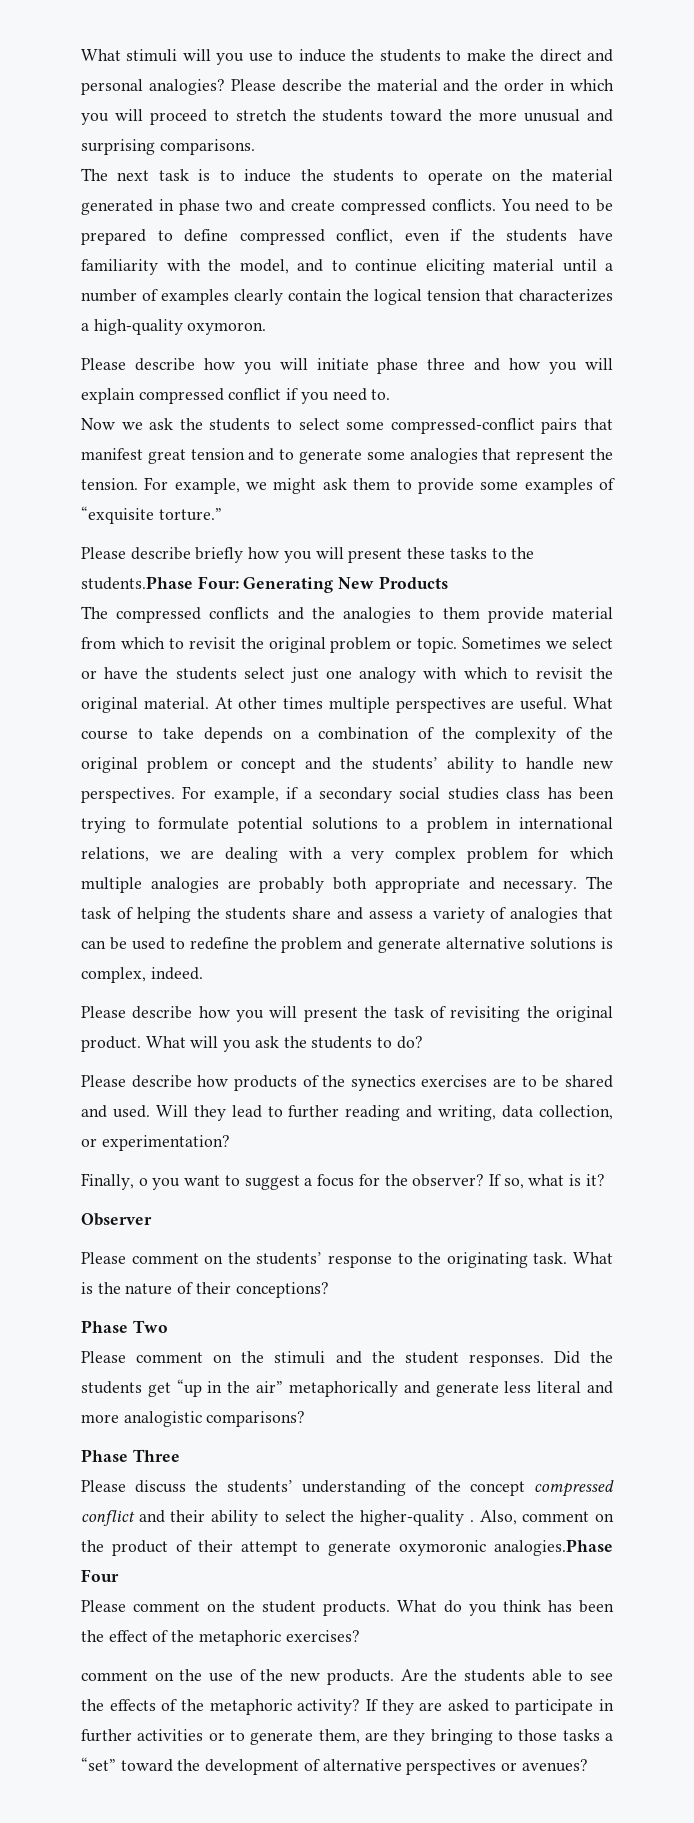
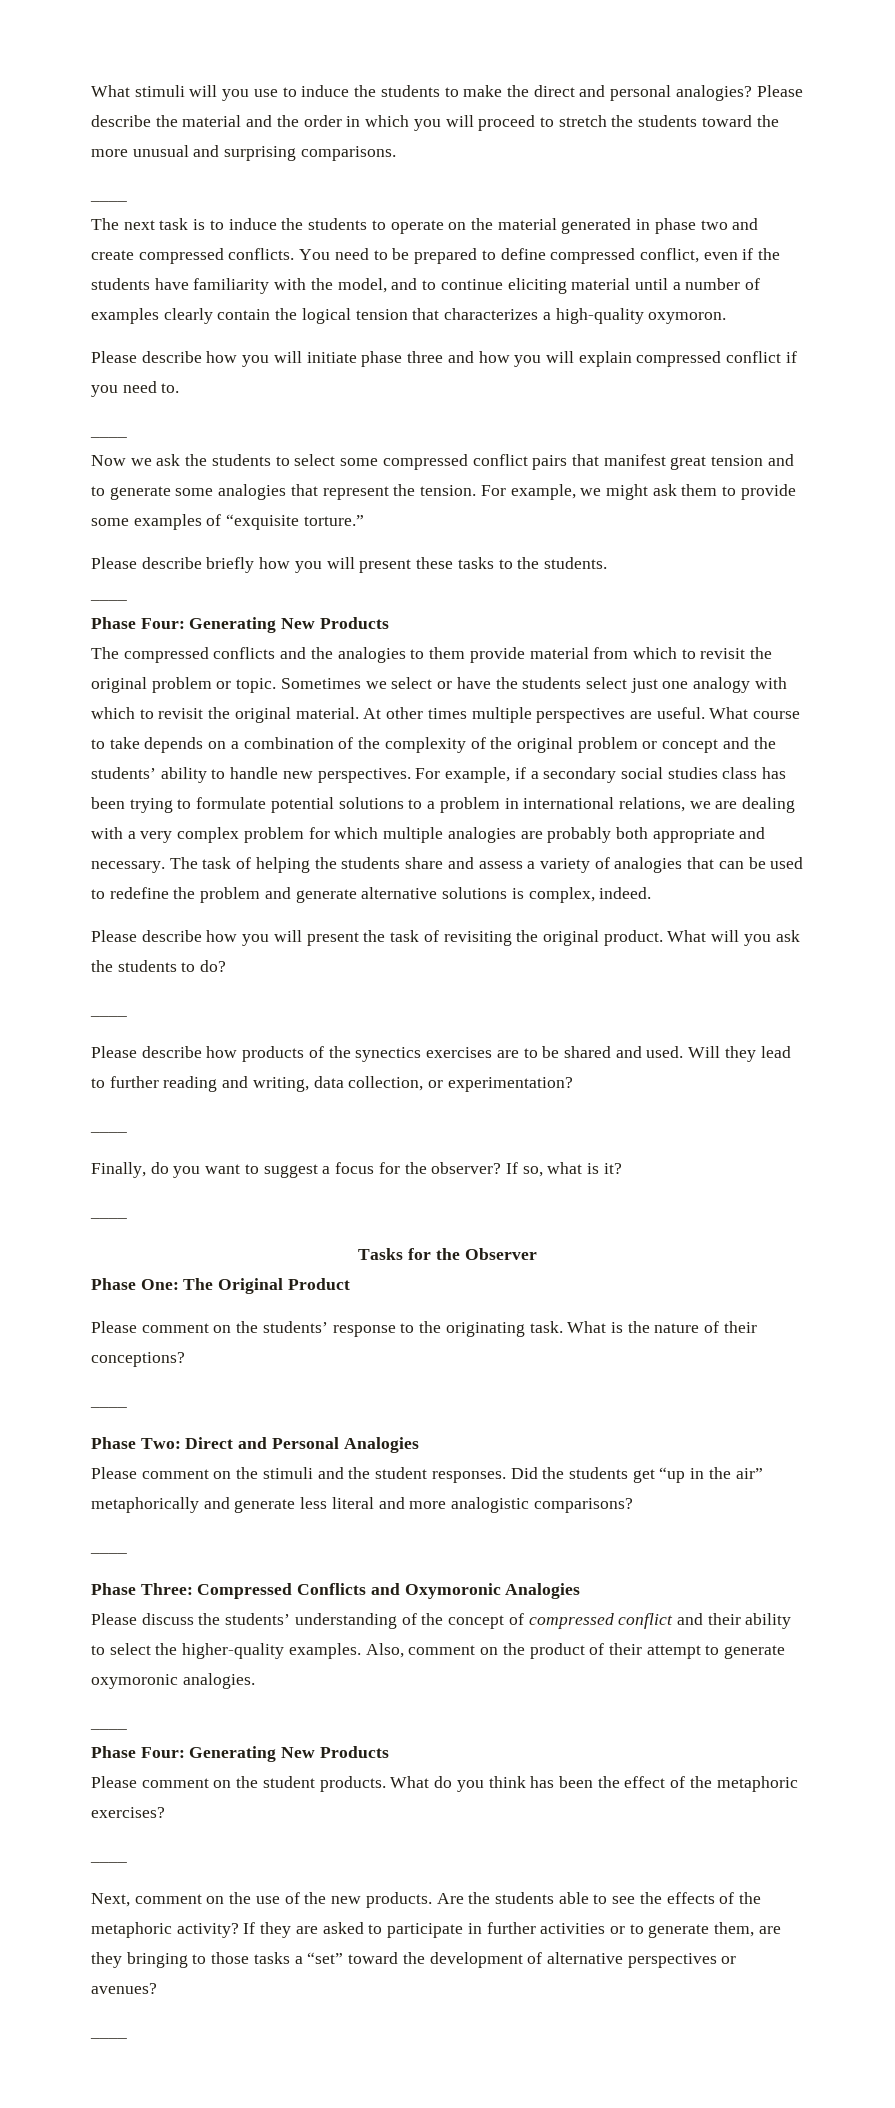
  Please describe the material and the order in which you will proceed to stretch the students toward the more unusual and surprising comparisons.
+ ____
  Please describe how you will initiate phase three and how you will explain compressed conflict if you need to.
+ ____
- Now we ask the students to select some compressed-conflict pairs that manifest great tension and to generate some analogies that represent the tension.
+ Now we ask the students to select some compressed conflict pairs that manifest great tension and to generate some analogies that represent the tension.
- Please describe briefly how you will present these tasks to the students.Phase Four: Generating New Products
+ Please describe briefly how you will present these tasks to the students.
+ ____
+ Phase Four: Generating New Products
  What will you ask the students to do?
+ ____
  Will they lead to further reading and writing, data collection, or experimentation?
+ ____
- Finally, o you want to suggest a focus for the observer?
+ Finally, do you want to suggest a focus for the observer?
  If so, what is it?
- Observer
+ ____
+ Tasks for the Observer
+ Phase One: The Original Product
  What is the nature of their conceptions?
- Phase Two
+ ____
+ Phase Two: Direct and Personal Analogies
  Did the students get “up in the air” metaphorically and generate less literal and more analogistic comparisons?
- Phase Three
+ ____
+ Phase Three: Compressed Conflicts and Oxymoronic Analogies
- Please discuss the students’ understanding of the concept compressed conflict and their ability to select the higher-quality .
+ Please discuss the students’ understanding of the concept of compressed conflict and their ability to select the higher-quality examples.
- Also, comment on the product of their attempt to generate oxymoronic analogies.Phase Four
+ Also, comment on the product of their attempt to generate oxymoronic analogies.
+ ____
+ Phase Four: Generating New Products
  What do you think has been the effect of the metaphoric exercises?
- comment on the use of the new products.
+ ____
+ Next, comment on the use of the new products.
  If they are asked to participate in further activities or to generate them, are they bringing to those tasks a “set” toward the development of alternative perspectives or avenues?
+ ____

